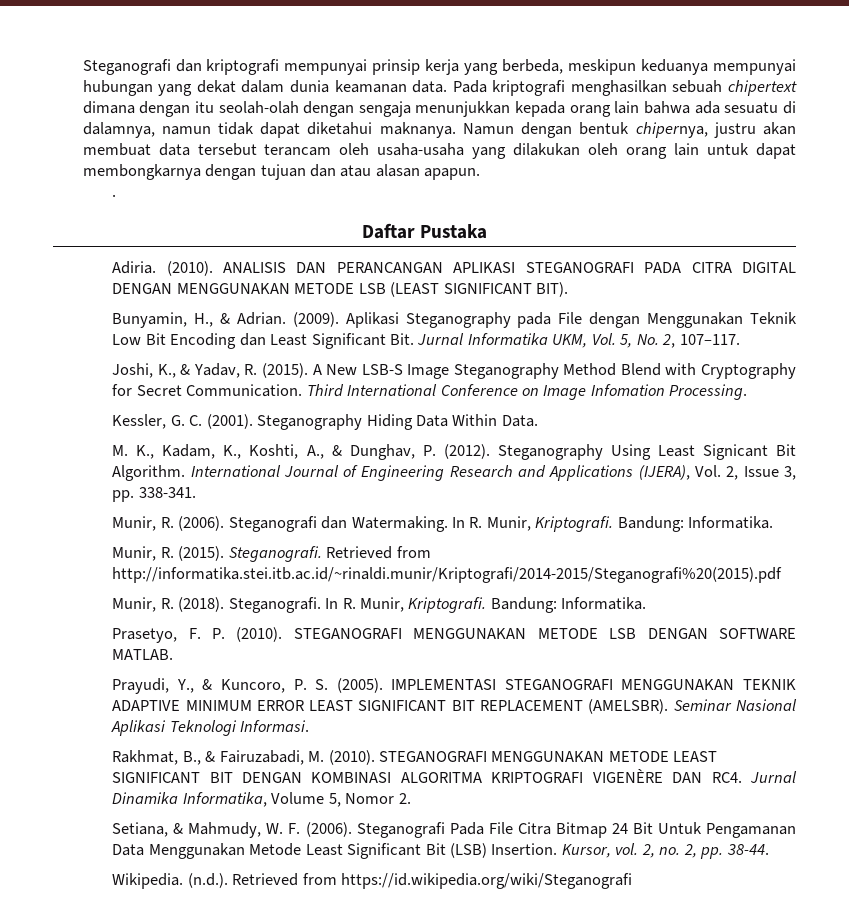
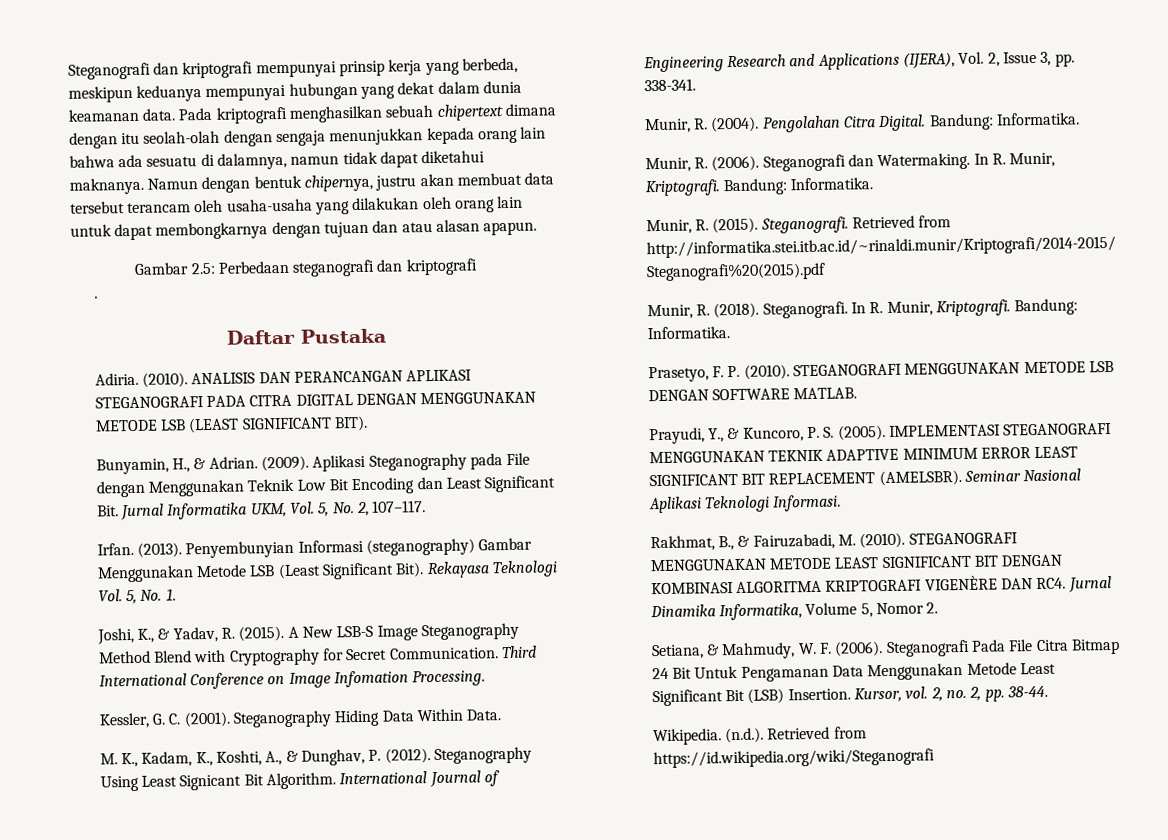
+ Gambar 2.5: Perbedaan steganografi dan kriptografi
+ Irfan. (2013). Penyembunyian Informasi (steganography) Gambar Menggunakan Metode LSB (Least Significant Bit). Rekayasa Teknologi Vol. 5, No. 1.
+ Munir, R. (2004). Pengolahan Citra Digital. Bandung: Informatika.

